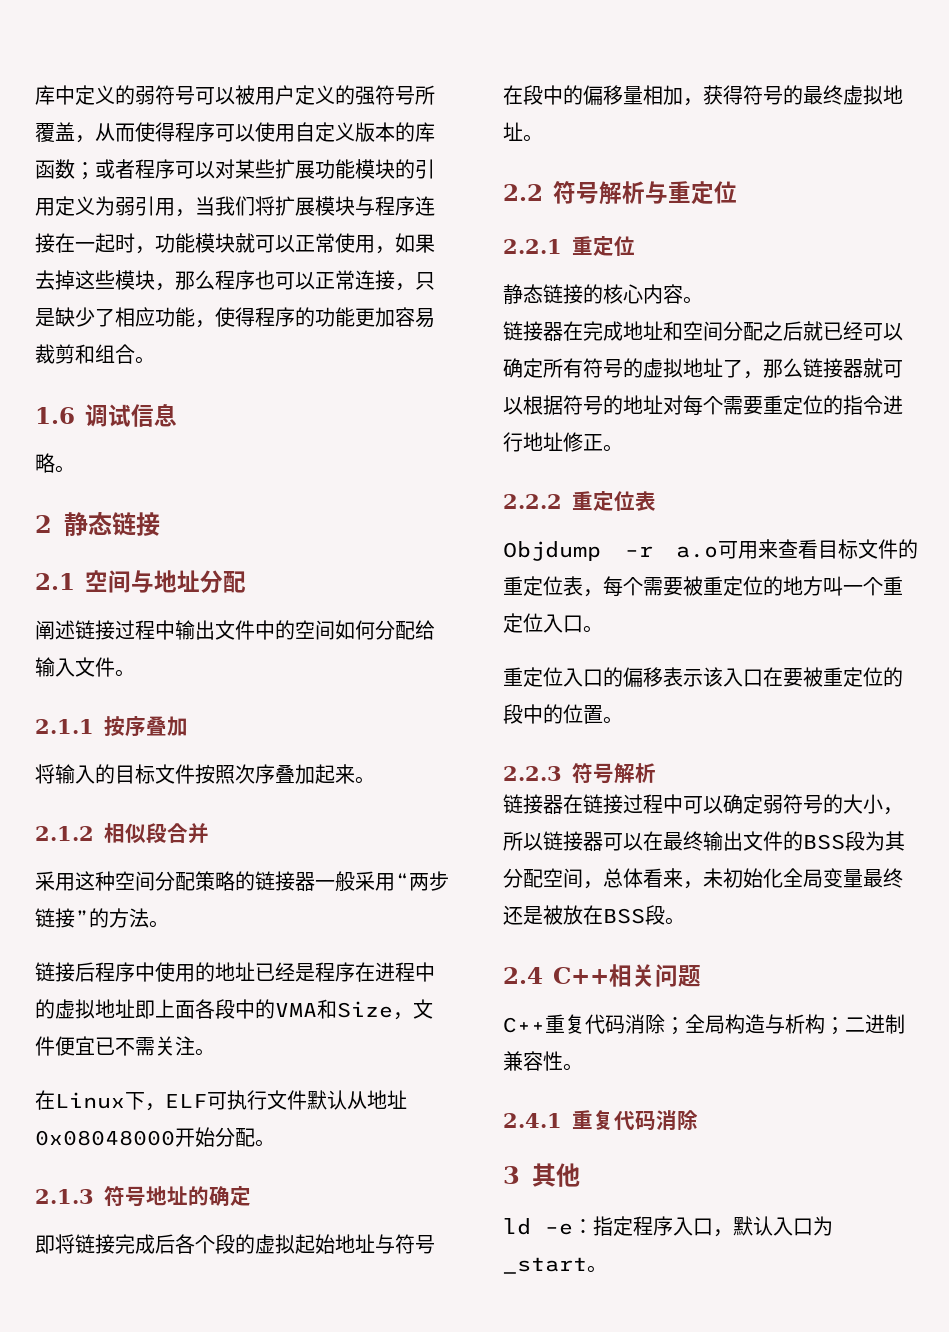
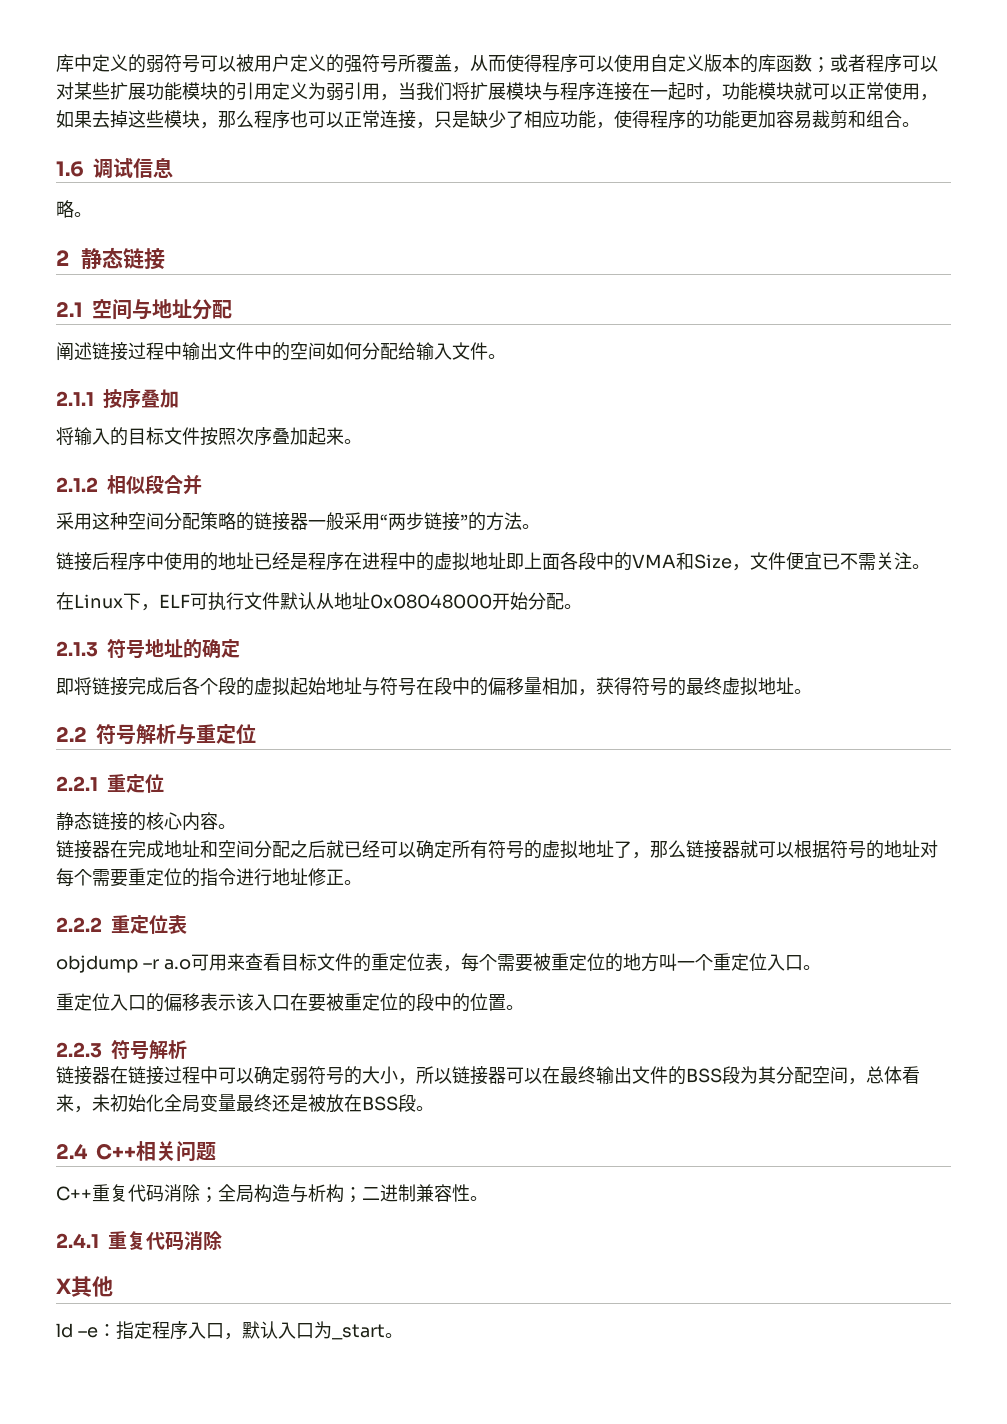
- Objdump –r a.o可用来查看目标文件的重定位表，每个需要被重定位的地方叫一个重定位入口。
+ objdump –r a.o可用来查看目标文件的重定位表，每个需要被重定位的地方叫一个重定位入口。
- 3其他
+ X其他

